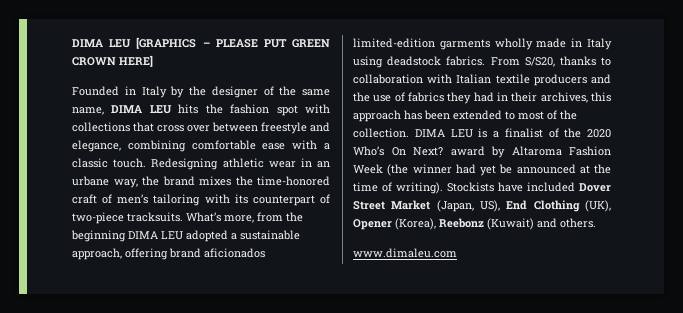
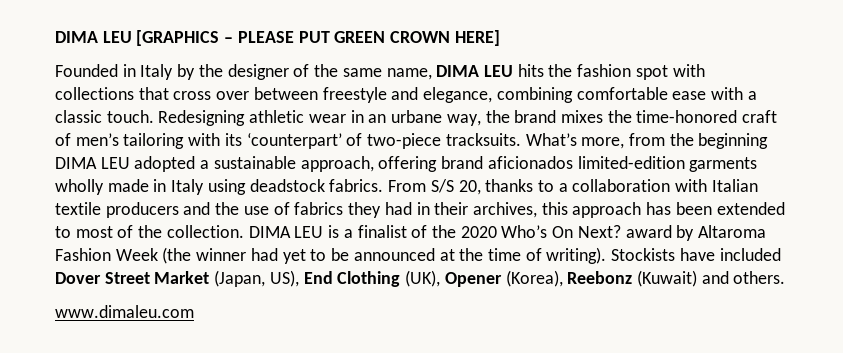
- Redesigning athletic wear in an urbane way, the brand mixes the time-honored craft of men’s tailoring with its counterpart of two-piece tracksuits.
+ Redesigning athletic wear in an urbane way, the brand mixes the time-honored craft of men’s tailoring with its ‘counterpart’ of two-piece tracksuits.
- From S/S20, thanks to collaboration with Italian textile producers and the use of fabrics they had in their archives, this approach has been extended to most of the collection.
+ From S/S 20, thanks to a collaboration with Italian textile producers and the use of fabrics they had in their archives, this approach has been extended to most of the collection.
- DIMA LEU is a finalist of the 2020 Who’s On Next? award by Altaroma Fashion Week (the winner had yet be announced at the time of writing).
+ DIMA LEU is a finalist of the 2020 Who’s On Next? award by Altaroma Fashion Week (the winner had yet to be announced at the time of writing).

